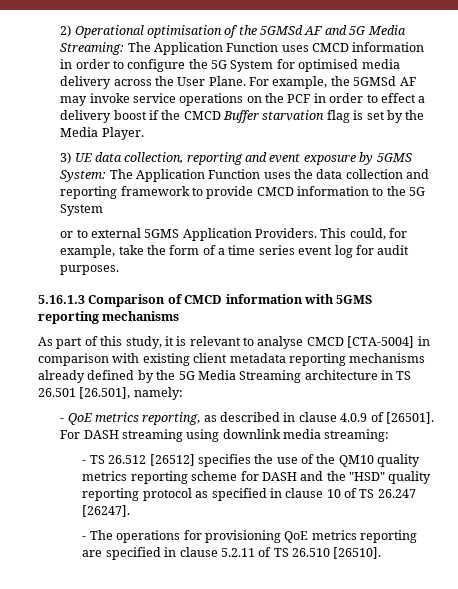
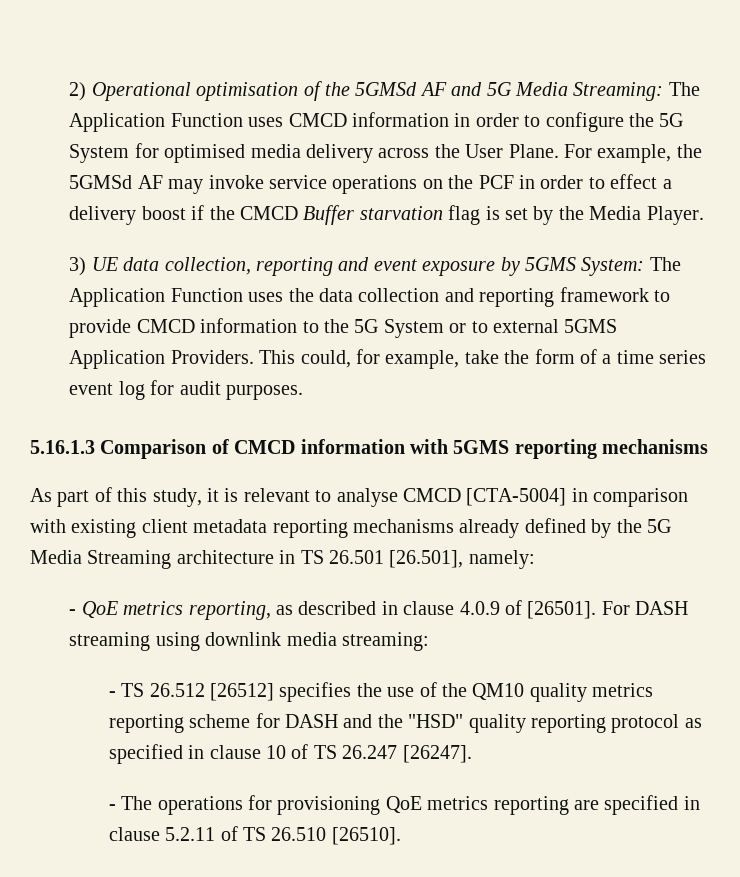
- 3) UE data collection, reporting and event exposure by 5GMS System: The Application Function uses the data collection and reporting framework to provide CMCD information to the 5G System
- or to external 5GMS Application Providers.
+ 3) UE data collection, reporting and event exposure by 5GMS System: The Application Function uses the data collection and reporting framework to provide CMCD information to the 5G System or to external 5GMS Application Providers.

